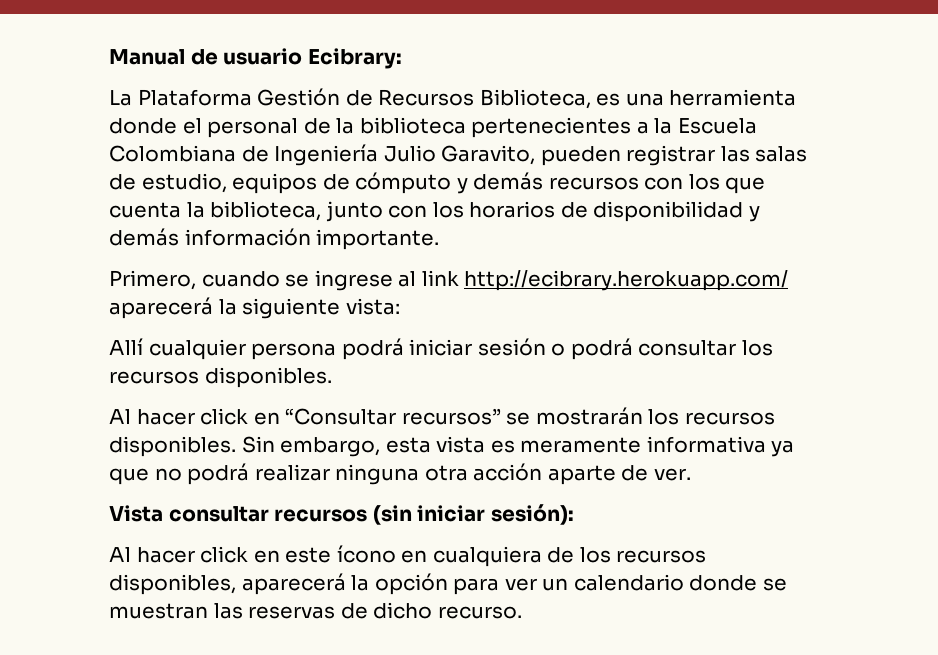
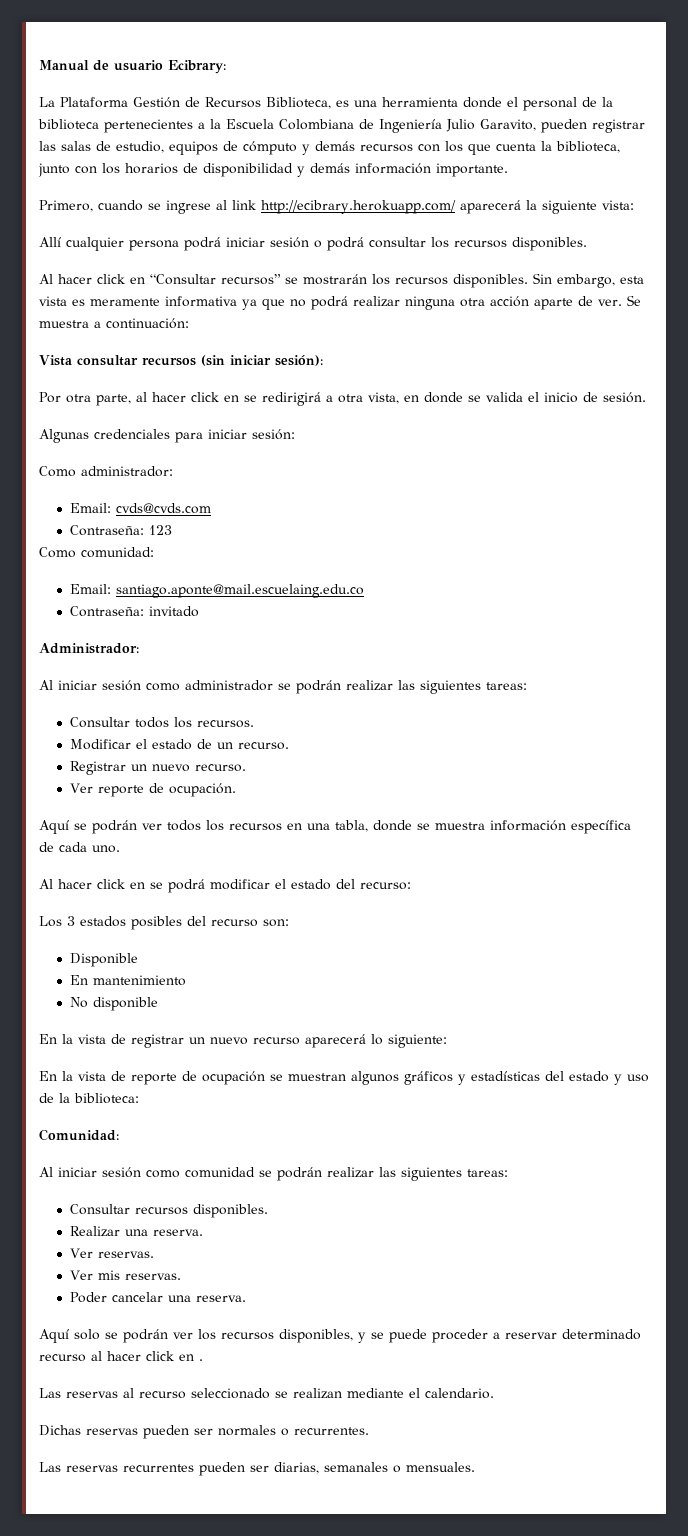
+ Se muestra a continuación:
- Al hacer click en este ícono en cualquiera de los recursos disponibles, aparecerá la opción para ver un calendario donde se muestran las reservas de dicho recurso.
+ Por otra parte, al hacer click en se redirigirá a otra vista, en donde se valida el inicio de sesión.
+ Algunas credenciales para iniciar sesión:
+ Como administrador:
+ Email: cvds@cvds.com
+ Contraseña: 123
+ Como comunidad:
+ Email: santiago.aponte@mail.escuelaing.edu.co
+ Contraseña: invitado
+ Administrador:
+ Al iniciar sesión como administrador se podrán realizar las siguientes tareas:
+ Consultar todos los recursos.
+ Modificar el estado de un recurso.
+ Registrar un nuevo recurso.
+ Ver reporte de ocupación.
+ Aquí se podrán ver todos los recursos en una tabla, donde se muestra información específica de cada uno.
+ Al hacer click en se podrá modificar el estado del recurso:
+ Los 3 estados posibles del recurso son:
+ Disponible
+ En mantenimiento
+ No disponible
+ En la vista de registrar un nuevo recurso aparecerá lo siguiente:
+ En la vista de reporte de ocupación se muestran algunos gráficos y estadísticas del estado y uso de la biblioteca:
+ Comunidad:
+ Al iniciar sesión como comunidad se podrán realizar las siguientes tareas:
+ Consultar recursos disponibles.
+ Realizar una reserva.
+ Ver reservas.
+ Ver mis reservas.
+ Poder cancelar una reserva.
+ Aquí solo se podrán ver los recursos disponibles, y se puede proceder a reservar determinado recurso al hacer click en .
+ Las reservas al recurso seleccionado se realizan mediante el calendario.
+ Dichas reservas pueden ser normales o recurrentes.
+ Las reservas recurrentes pueden ser diarias, semanales o mensuales.

